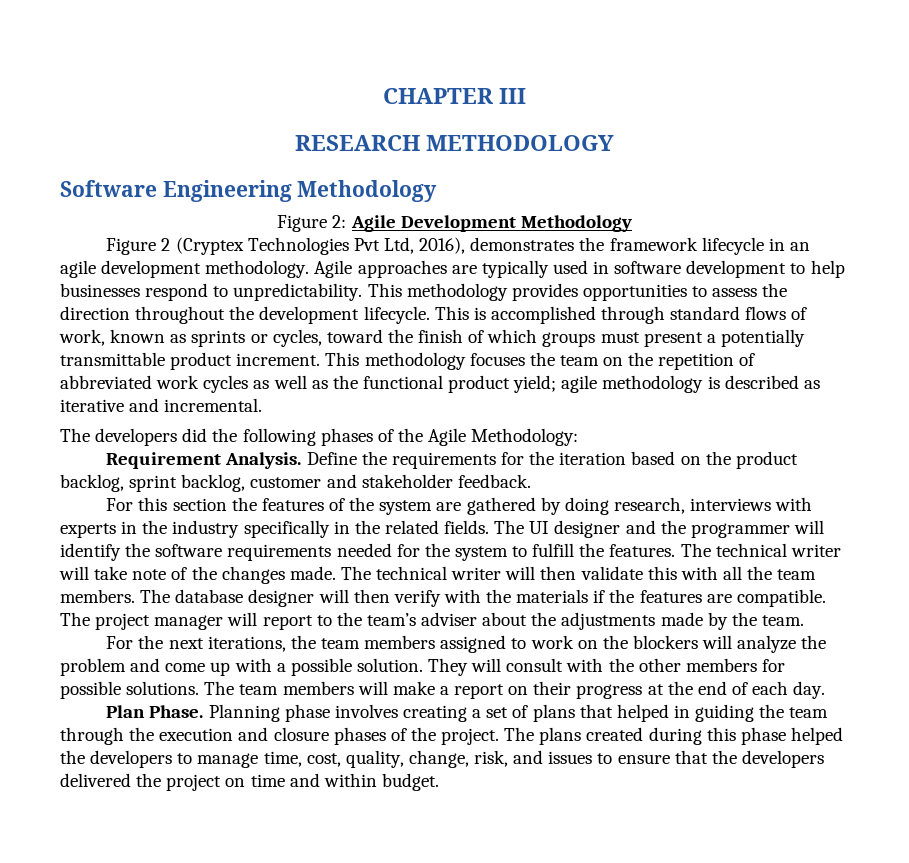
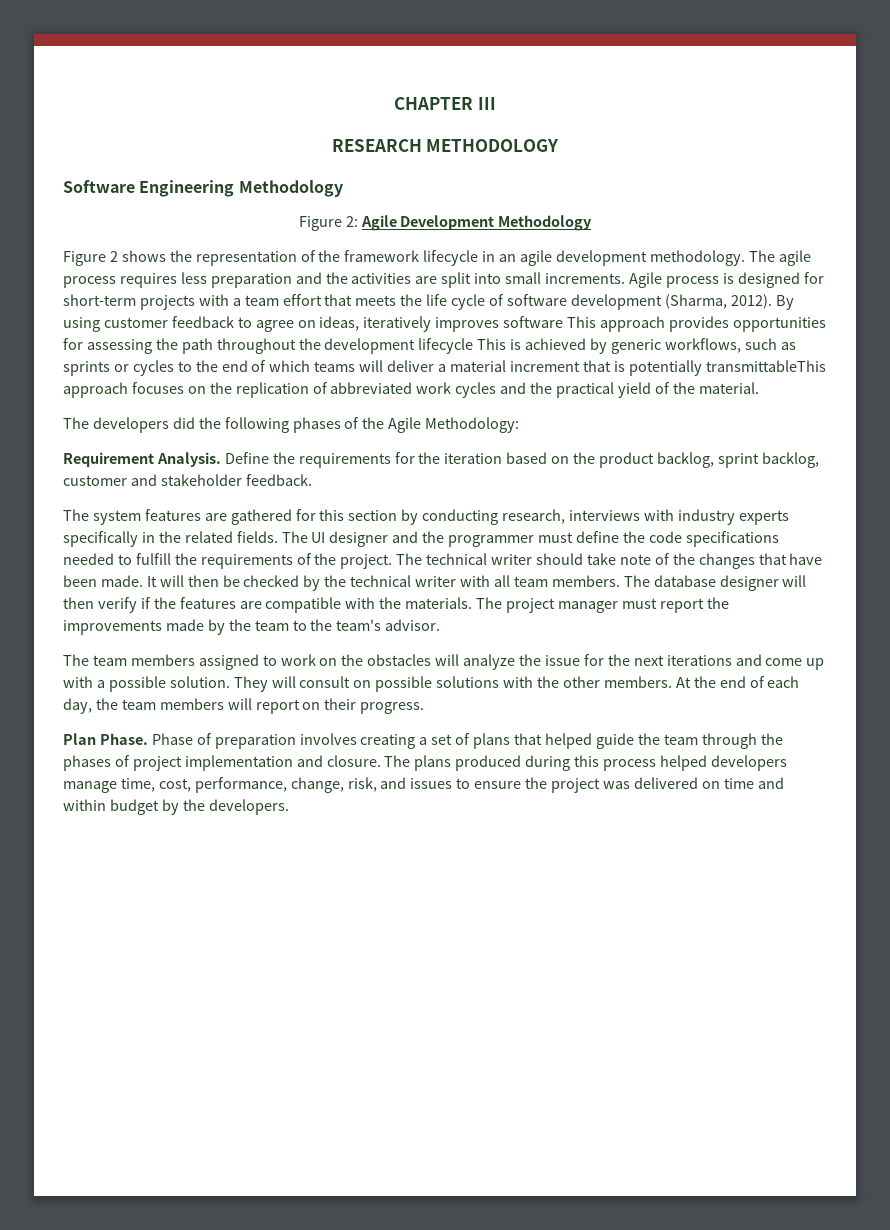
- Figure 2 (Cryptex Technologies Pvt Ltd, 2016), demonstrates the framework lifecycle in an agile development methodology.
+ Figure 2 shows the representation of the framework lifecycle in an agile development methodology.
- Agile approaches are typically used in software development to help businesses respond to unpredictability. This methodology provides opportunities to assess the direction throughout the development lifecycle. This is accomplished through standard flows of work, known as sprints or cycles, toward the finish of which groups must present a potentially transmittable product increment. This methodology focuses the team on the repetition of abbreviated work cycles as well as the functional product yield; agile methodology is described as iterative and incremental.
+ The agile process requires less preparation and the activities are split into small increments. Agile process is designed for short-term projects with a team effort that meets the life cycle of software development (Sharma, 2012). By using customer feedback to agree on ideas, iteratively improves software This approach provides opportunities for assessing the path throughout the development lifecycle This is achieved by generic workflows, such as sprints or cycles to the end of which teams will deliver a material increment that is potentially transmittableThis approach focuses on the replication of abbreviated work cycles and the practical yield of the material.
- For this section the features of the system are gathered by doing research, interviews with experts in the industry specifically in the related fields.
+ The system features are gathered for this section by conducting research, interviews with industry experts specifically in the related fields.
- The UI designer and the programmer will identify the software requirements needed for the system to fulfill the features. The technical writer will take note of the changes made. The technical writer will then validate this with all the team members.
+ The UI designer and the programmer must define the code specifications needed to fulfill the requirements of the project. The technical writer should take note of the changes that have been made. It will then be checked by the technical writer with all team members.
- The database designer will then verify with the materials if the features are compatible. The project manager will report to the team’s adviser about the adjustments made by the team.
- For the next iterations, the team members assigned to work on the blockers will analyze the problem and come up with a possible solution.
+ The database designer will then verify if the features are compatible with the materials. The project manager must report the improvements made by the team to the team's advisor.
+ The team members assigned to work on the obstacles will analyze the issue for the next iterations and come up with a possible solution.
- They will consult with the other members for possible solutions. The team members will make a report on their progress at the end of each day.
+ They will consult on possible solutions with the other members. At the end of each day, the team members will report on their progress.
- Planning phase involves creating a set of plans that helped in guiding the team through the execution and closure phases of the project.
+ Phase of preparation involves creating a set of plans that helped guide the team through the phases of project implementation and closure.
- The plans created during this phase helped the developers to manage time, cost, quality, change, risk, and issues to ensure that the developers delivered the project on time and within budget.
+ The plans produced during this process helped developers manage time, cost, performance, change, risk, and issues to ensure the project was delivered on time and within budget by the developers.

